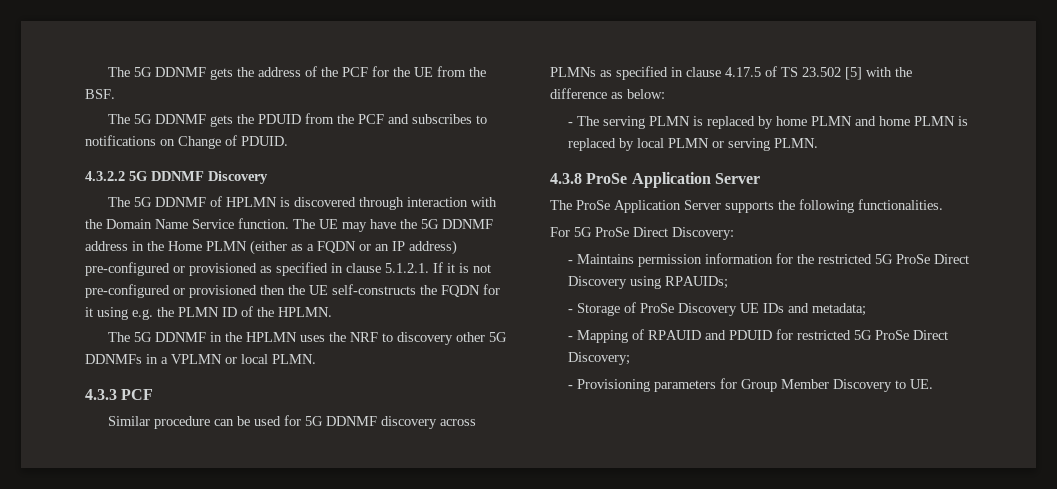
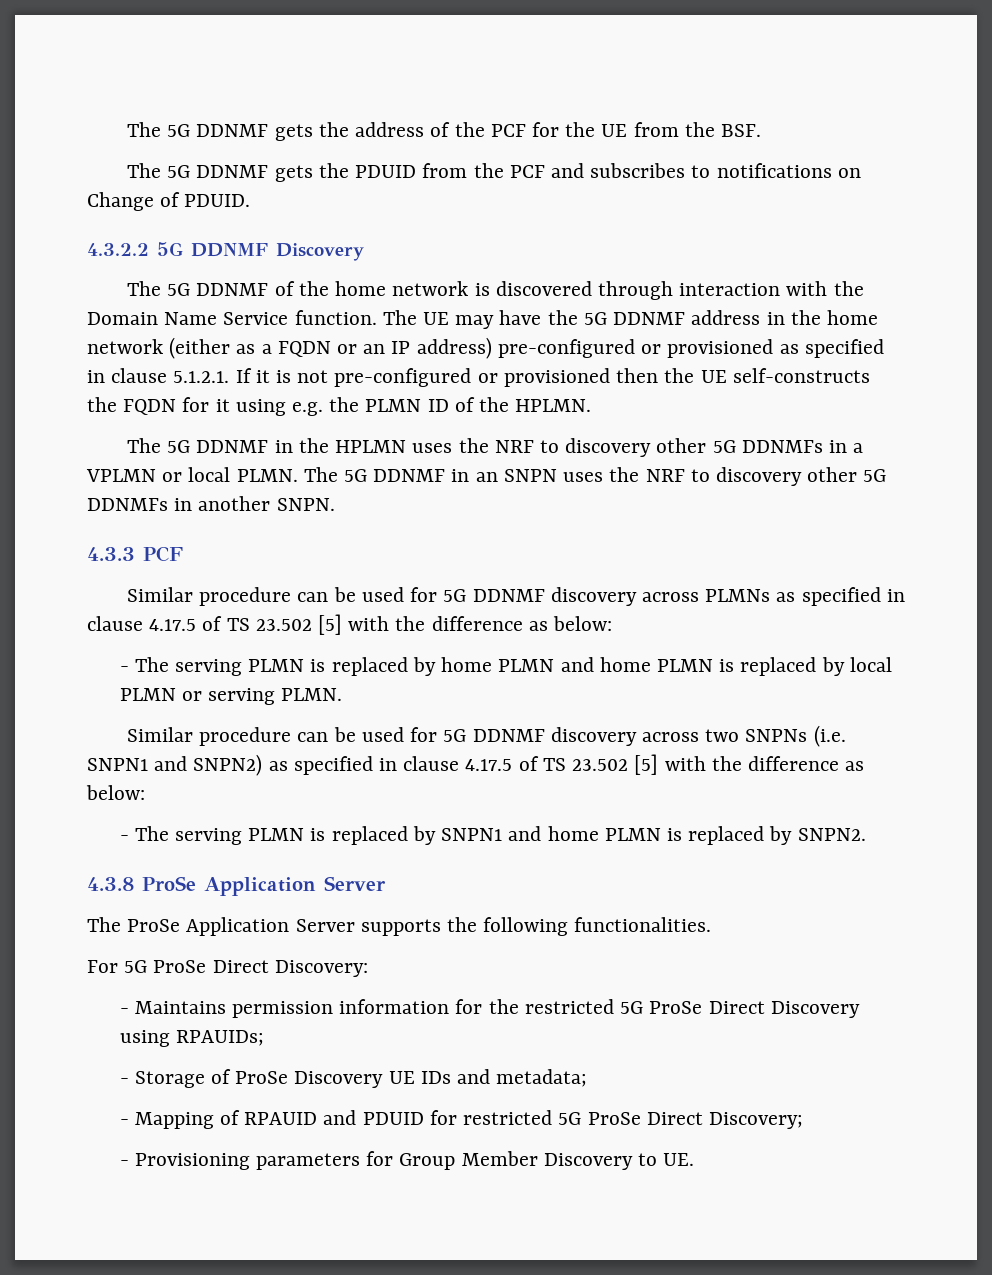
- The 5G DDNMF of HPLMN is discovered through interaction with the Domain Name Service function.
+ The 5G DDNMF of the home network is discovered through interaction with the Domain Name Service function.
- The UE may have the 5G DDNMF address in the Home PLMN (either as a FQDN or an IP address) pre-configured or provisioned as specified in clause 5.1.2.1. If it is not pre-configured or provisioned then the UE self-constructs the FQDN for it using e.g. the PLMN ID of the HPLMN.
+ The UE may have the 5G DDNMF address in the home network (either as a FQDN or an IP address) pre-configured or provisioned as specified in clause 5.1.2.1. If it is not pre-configured or provisioned then the UE self-constructs the FQDN for it using e.g. the PLMN ID of the HPLMN.
+ The 5G DDNMF in an SNPN uses the NRF to discovery other 5G DDNMFs in another SNPN.
+ Similar procedure can be used for 5G DDNMF discovery across two SNPNs (i.e. SNPN1 and SNPN2) as specified in clause 4.17.5 of TS 23.502 [5] with the difference as below:
+ - The serving PLMN is replaced by SNPN1 and home PLMN is replaced by SNPN2.

